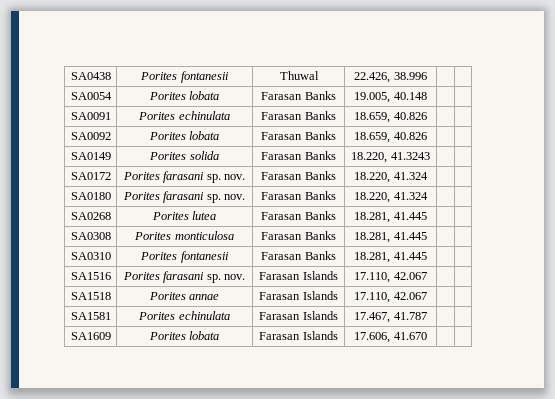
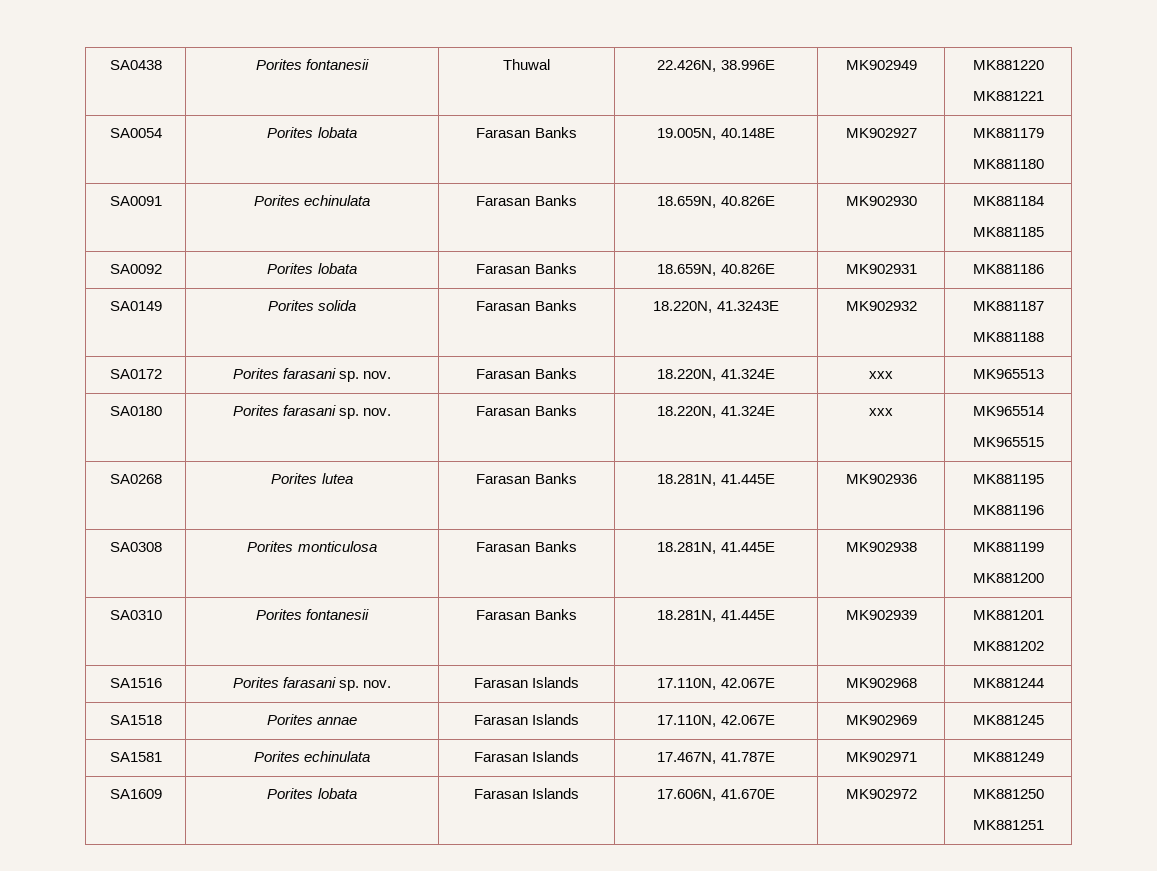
- SA0438 | Porites fontanesii | Thuwal | 22.426, 38.996 | |
+ SA0438 | Porites fontanesii | Thuwal | 22.426N, 38.996E | MK902949 | MK881220
+ MK881221
- SA0054 | Porites lobata | Farasan Banks | 19.005, 40.148 | |
+ SA0054 | Porites lobata | Farasan Banks | 19.005N, 40.148E | MK902927 | MK881179
+ MK881180
- SA0091 | Porites echinulata | Farasan Banks | 18.659, 40.826 | |
+ SA0091 | Porites echinulata | Farasan Banks | 18.659N, 40.826E | MK902930 | MK881184
+ MK881185
- SA0092 | Porites lobata | Farasan Banks | 18.659, 40.826 | |
+ SA0092 | Porites lobata | Farasan Banks | 18.659N, 40.826E | MK902931 | MK881186
- SA0149 | Porites solida | Farasan Banks | 18.220, 41.3243 | |
+ SA0149 | Porites solida | Farasan Banks | 18.220N, 41.3243E | MK902932 | MK881187
+ MK881188
- SA0172 | Porites farasani sp. nov. | Farasan Banks | 18.220, 41.324 | |
+ SA0172 | Porites farasani sp. nov. | Farasan Banks | 18.220N, 41.324E | xxx | MK965513
- SA0180 | Porites farasani sp. nov. | Farasan Banks | 18.220, 41.324 | |
+ SA0180 | Porites farasani sp. nov. | Farasan Banks | 18.220N, 41.324E | xxx | MK965514
+ MK965515
- SA0268 | Porites lutea | Farasan Banks | 18.281, 41.445 | |
+ SA0268 | Porites lutea | Farasan Banks | 18.281N, 41.445E | MK902936 | MK881195
+ MK881196
- SA0308 | Porites monticulosa | Farasan Banks | 18.281, 41.445 | |
+ SA0308 | Porites monticulosa | Farasan Banks | 18.281N, 41.445E | MK902938 | MK881199
+ MK881200
- SA0310 | Porites fontanesii | Farasan Banks | 18.281, 41.445 | |
+ SA0310 | Porites fontanesii | Farasan Banks | 18.281N, 41.445E | MK902939 | MK881201
+ MK881202
- SA1516 | Porites farasani sp. nov. | Farasan Islands | 17.110, 42.067 | |
+ SA1516 | Porites farasani sp. nov. | Farasan Islands | 17.110N, 42.067E | MK902968 | MK881244
- SA1518 | Porites annae | Farasan Islands | 17.110, 42.067 | |
+ SA1518 | Porites annae | Farasan Islands | 17.110N, 42.067E | MK902969 | MK881245
- SA1581 | Porites echinulata | Farasan Islands | 17.467, 41.787 | |
+ SA1581 | Porites echinulata | Farasan Islands | 17.467N, 41.787E | MK902971 | MK881249
- SA1609 | Porites lobata | Farasan Islands | 17.606, 41.670 | |
+ SA1609 | Porites lobata | Farasan Islands | 17.606N, 41.670E | MK902972 | MK881250
+ MK881251

